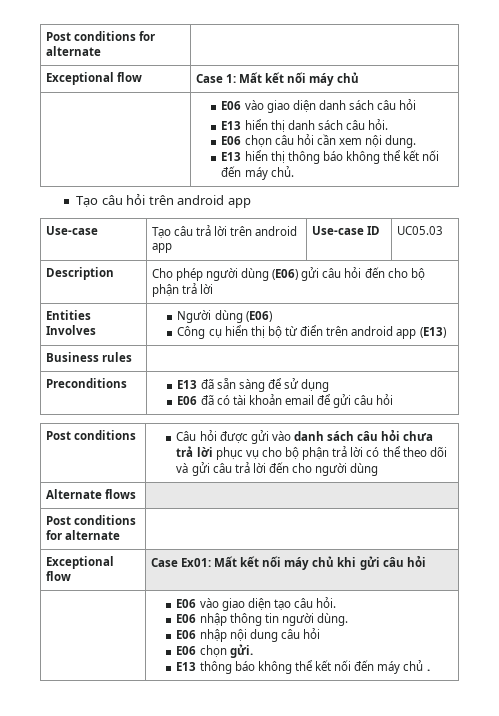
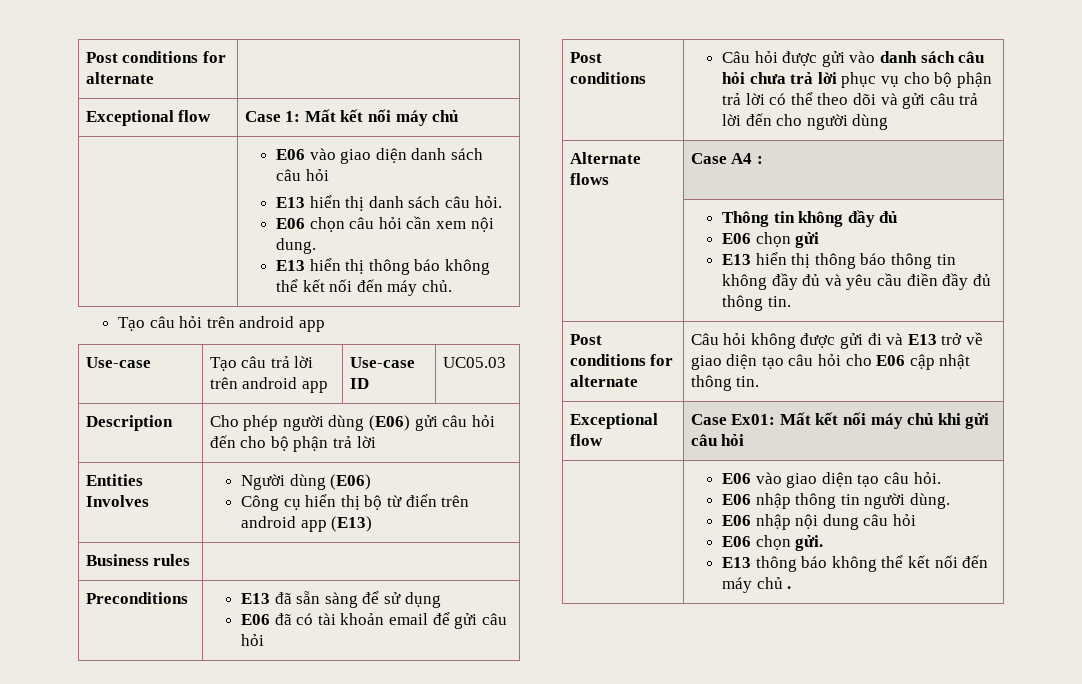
- Alternate flows |
- Post conditions for alternate |
+ Alternate flows | Case A4 :
+ | Thông tin không đầy đủ
+ E06 chọn gửi
+ E13 hiển thị thông báo thông tin không đầy đủ và yêu cầu điền đầy đủ thông tin.
+ Post conditions for alternate | Câu hỏi không được gửi đi và E13 trở về giao diện tạo câu hỏi cho E06 cập nhật thông tin.

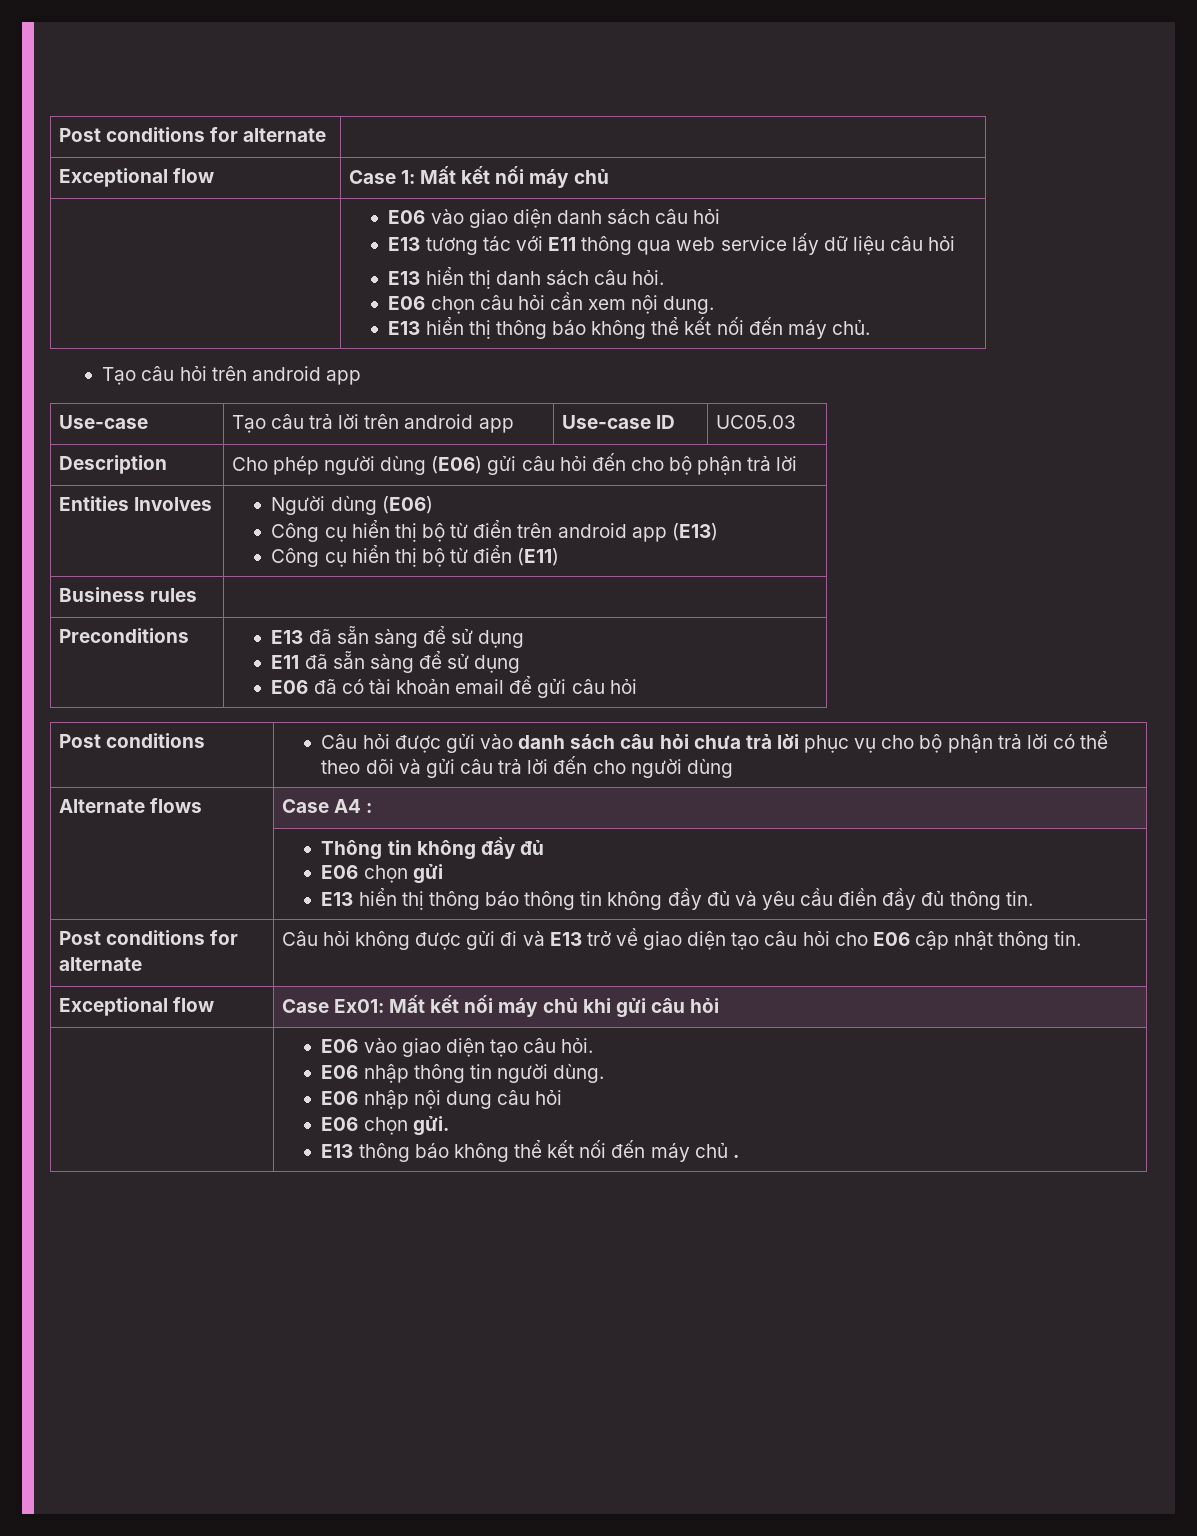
+ E13 tương tác với E11 thông qua web service lấy dữ liệu câu hỏi
  Entities Involves | Người dùng (E06)
  Công cụ hiển thị bộ từ điển trên android app (E13)
+ Công cụ hiển thị bộ từ điển (E11)
  Preconditions | E13 đã sẵn sàng để sử dụng
+ E11 đã sẵn sàng để sử dụng

